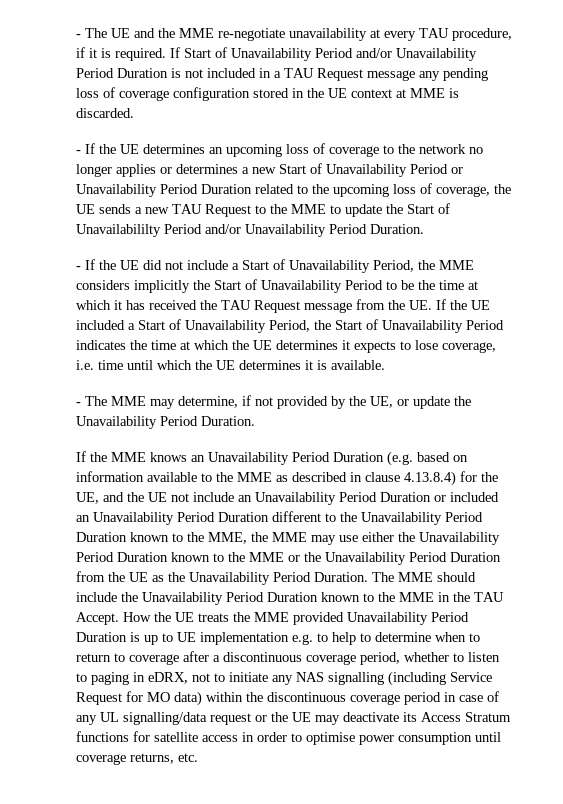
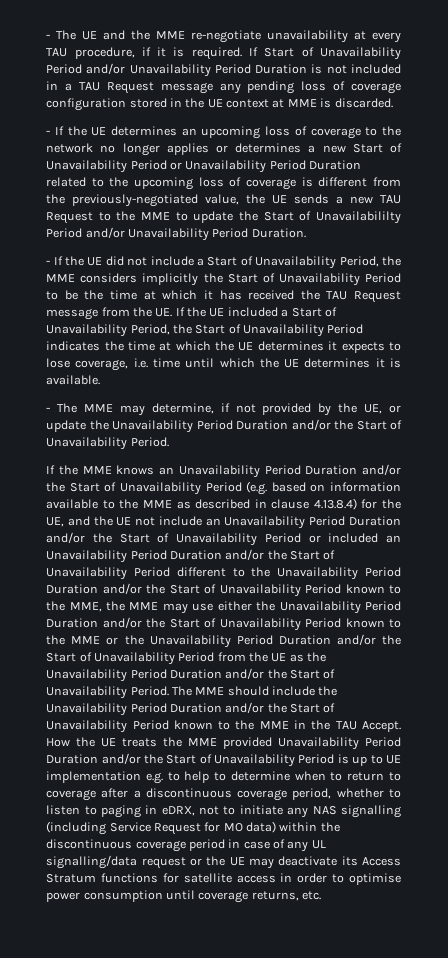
- - If the UE determines an upcoming loss of coverage to the network no longer applies or determines a new Start of Unavailability Period or Unavailability Period Duration related to the upcoming loss of coverage, the UE sends a new TAU Request to the MME to update the Start of Unavailabililty Period and/or Unavailability Period Duration.
+ - If the UE determines an upcoming loss of coverage to the network no longer applies or determines a new Start of Unavailability Period or Unavailability Period Duration related to the upcoming loss of coverage is different from the previously-negotiated value, the UE sends a new TAU Request to the MME to update the Start of Unavailabililty Period and/or Unavailability Period Duration.
- - The MME may determine, if not provided by the UE, or update the Unavailability Period Duration.
+ - The MME may determine, if not provided by the UE, or update the Unavailability Period Duration and/or the Start of Unavailability Period.
- If the MME knows an Unavailability Period Duration (e.g. based on information available to the MME as described in clause 4.13.8.4) for the UE, and the UE not include an Unavailability Period Duration or included an Unavailability Period Duration different to the Unavailability Period Duration known to the MME, the MME may use either the Unavailability Period Duration known to the MME or the Unavailability Period Duration from the UE as the Unavailability Period Duration.
+ If the MME knows an Unavailability Period Duration and/or the Start of Unavailability Period (e.g. based on information available to the MME as described in clause 4.13.8.4) for the UE, and the UE not include an Unavailability Period Duration and/or the Start of Unavailability Period or included an Unavailability Period Duration and/or the Start of Unavailability Period different to the Unavailability Period Duration and/or the Start of Unavailability Period known to the MME, the MME may use either the Unavailability Period Duration and/or the Start of Unavailability Period known to the MME or the Unavailability Period Duration and/or the Start of Unavailability Period from the UE as the Unavailability Period Duration and/or the Start of Unavailability Period.
- The MME should include the Unavailability Period Duration known to the MME in the TAU Accept.
+ The MME should include the Unavailability Period Duration and/or the Start of Unavailability Period known to the MME in the TAU Accept.
- How the UE treats the MME provided Unavailability Period Duration is up to UE implementation e.g. to help to determine when to return to coverage after a discontinuous coverage period, whether to listen to paging in eDRX, not to initiate any NAS signalling (including Service Request for MO data) within the discontinuous coverage period in case of any UL signalling/data request or the UE may deactivate its Access Stratum functions for satellite access in order to optimise power consumption until coverage returns, etc.
+ How the UE treats the MME provided Unavailability Period Duration and/or the Start of Unavailability Period is up to UE implementation e.g. to help to determine when to return to coverage after a discontinuous coverage period, whether to listen to paging in eDRX, not to initiate any NAS signalling (including Service Request for MO data) within the discontinuous coverage period in case of any UL signalling/data request or the UE may deactivate its Access Stratum functions for satellite access in order to optimise power consumption until coverage returns, etc.

